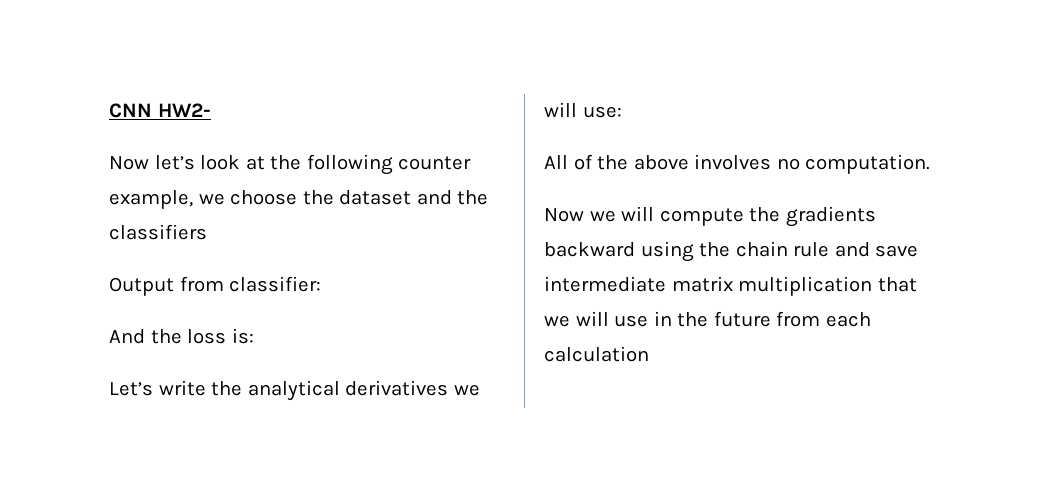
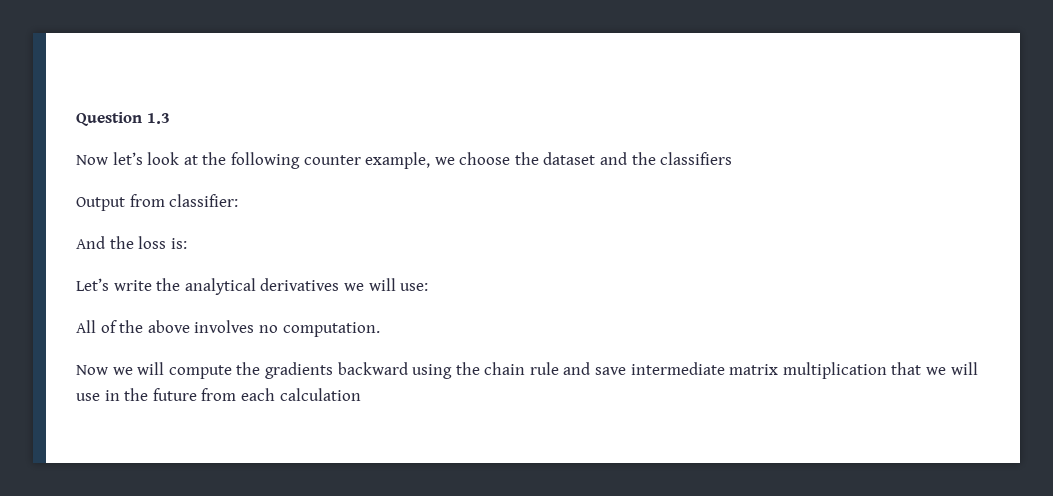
- CNN HW2-
+ Question 1.3

